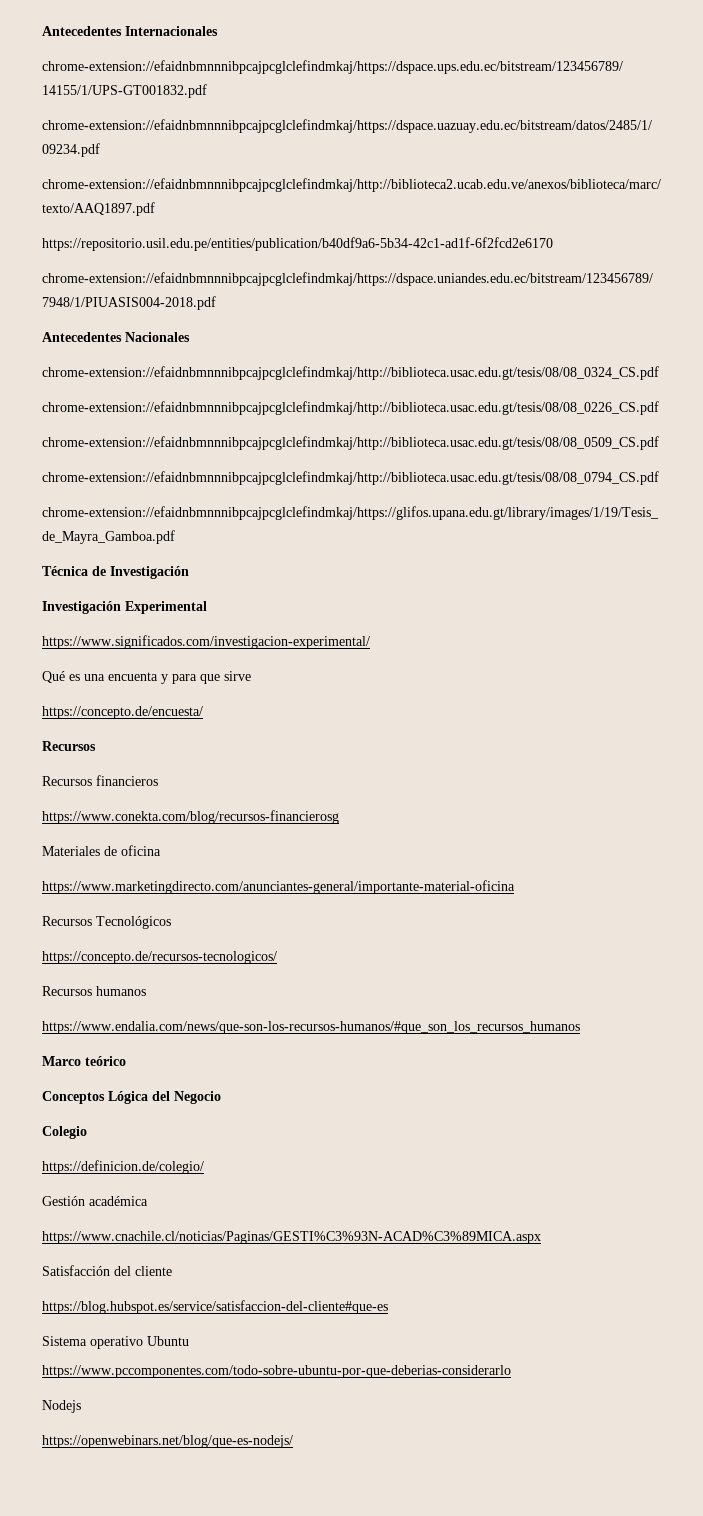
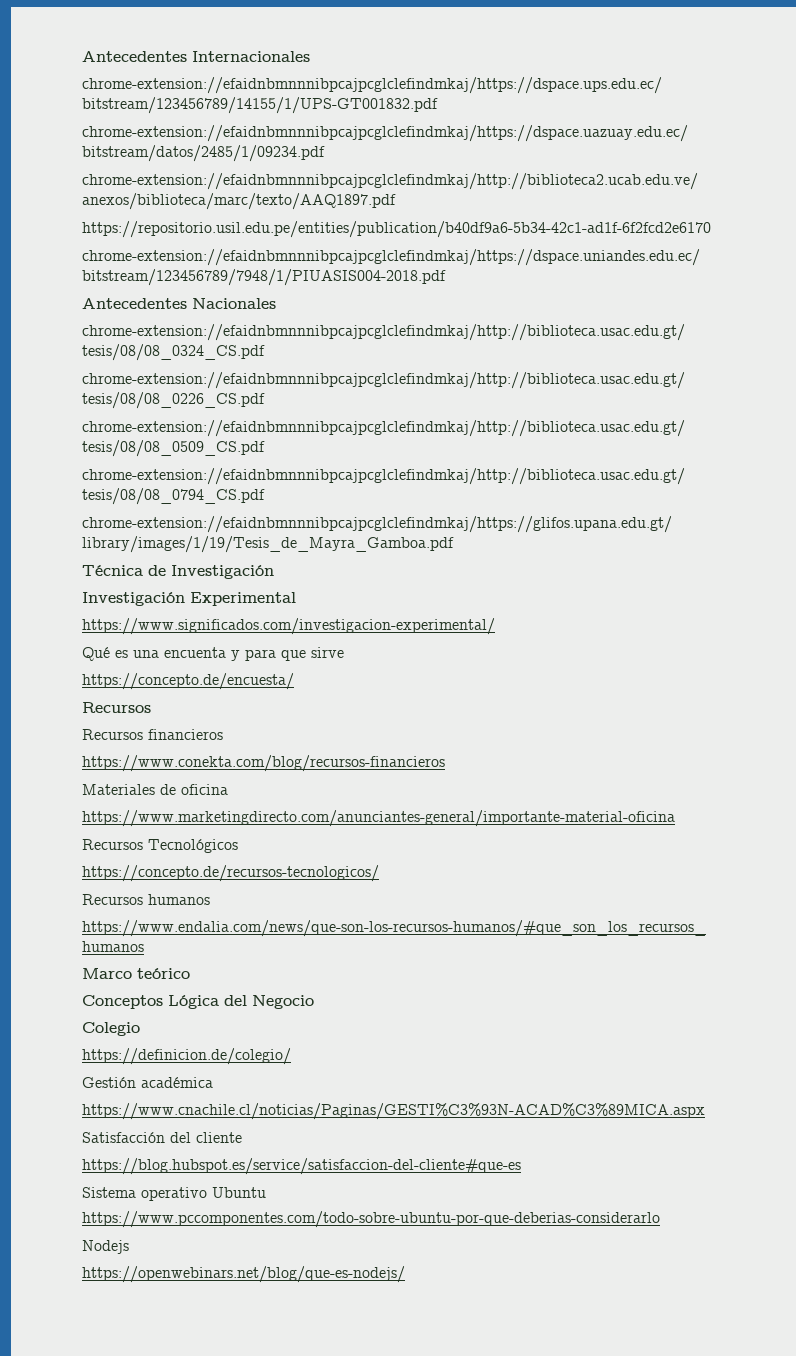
- https://www.conekta.com/blog/recursos-financierosg
+ https://www.conekta.com/blog/recursos-financieros

